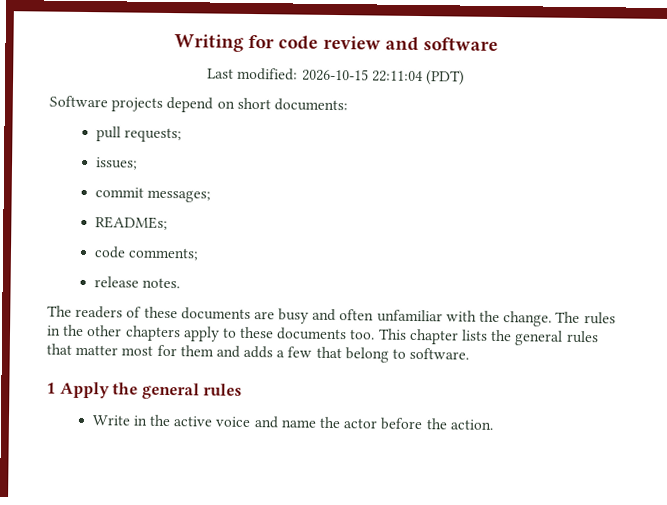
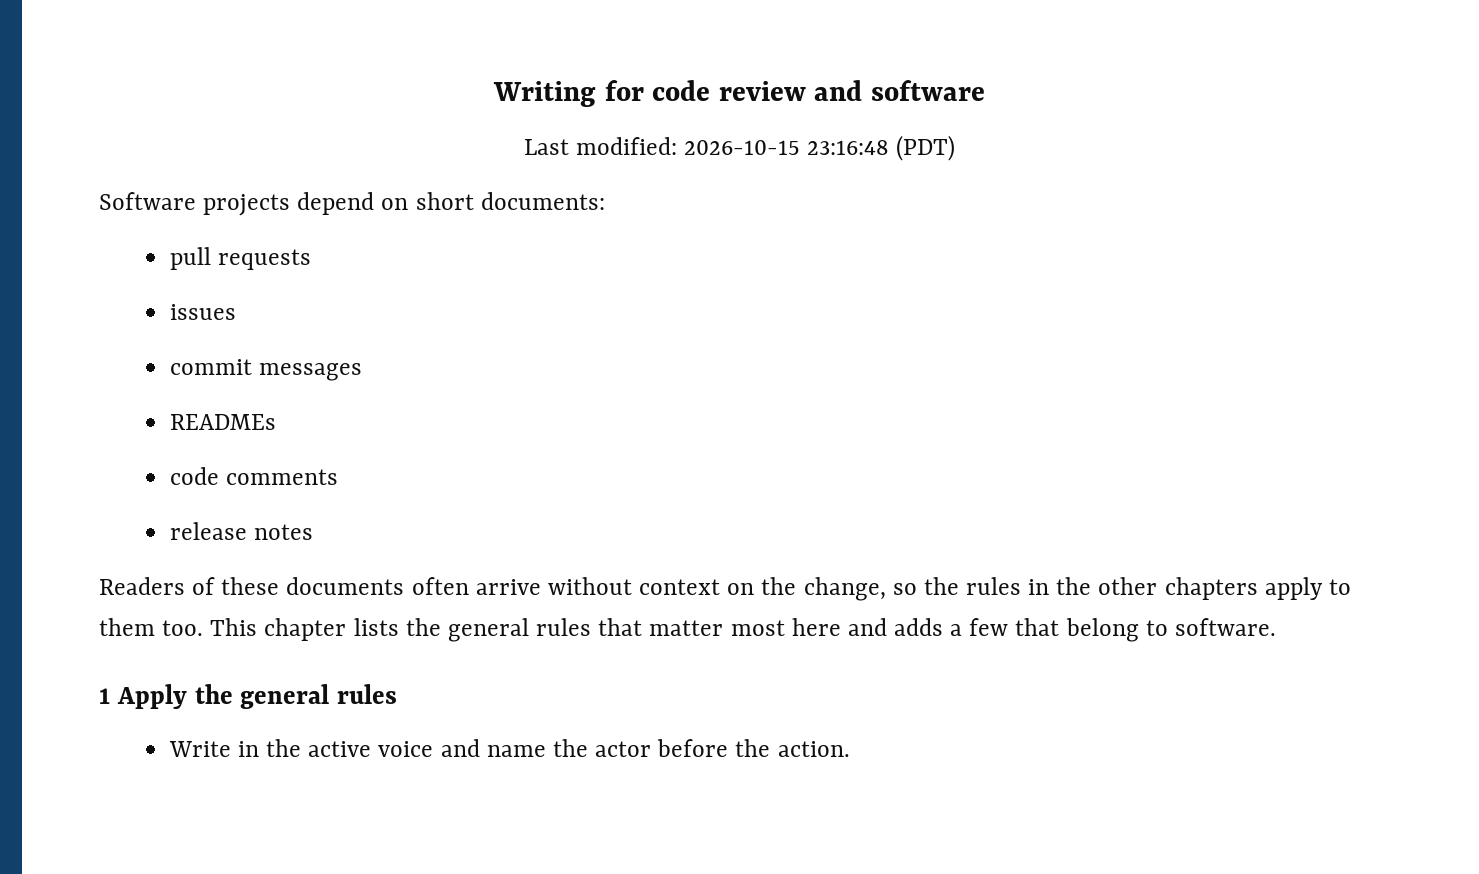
- Last modified: 2026-10-15 22:11:04 (PDT)
+ Last modified: 2026-10-15 23:16:48 (PDT)
- pull requests;
- issues;
+ pull requests
+ issues
- commit messages;
- READMEs;
- code comments;
+ commit messages
+ READMEs
+ code comments
- release notes.
- The readers of these documents are busy and often unfamiliar with the change. The rules in the other chapters apply to these documents too.
+ release notes
+ Readers of these documents often arrive without context on the change, so the rules in the other chapters apply to them too.
- This chapter lists the general rules that matter most for them and adds a few that belong to software.
+ This chapter lists the general rules that matter most here and adds a few that belong to software.

